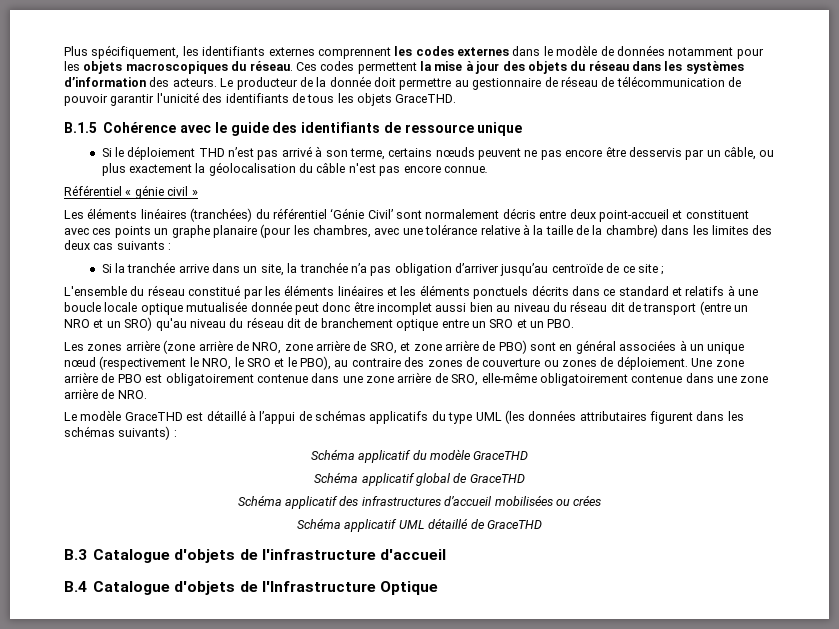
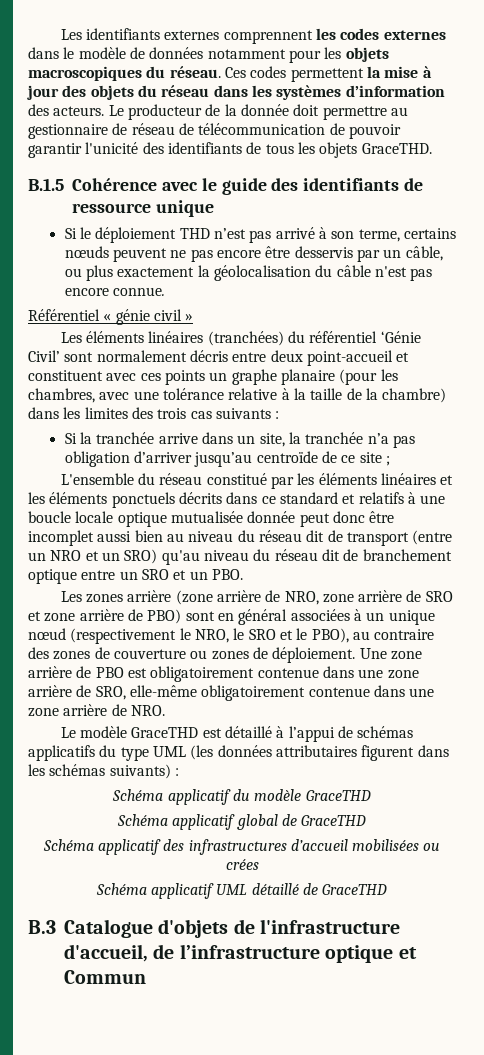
- Plus spécifiquement, les identifiants externes comprennent les codes externes dans le modèle de données notamment pour les objets macroscopiques du réseau.
+ Les identifiants externes comprennent les codes externes dans le modèle de données notamment pour les objets macroscopiques du réseau.
- Les éléments linéaires (tranchées) du référentiel ‘Génie Civil’ sont normalement décris entre deux point-accueil et constituent avec ces points un graphe planaire (pour les chambres, avec une tolérance relative à la taille de la chambre) dans les limites des deux cas suivants :
+ Les éléments linéaires (tranchées) du référentiel ‘Génie Civil’ sont normalement décris entre deux point-accueil et constituent avec ces points un graphe planaire (pour les chambres, avec une tolérance relative à la taille de la chambre) dans les limites des trois cas suivants :
- Les zones arrière (zone arrière de NRO, zone arrière de SRO, et zone arrière de PBO) sont en général associées à un unique nœud (respectivement le NRO, le SRO et le PBO), au contraire des zones de couverture ou zones de déploiement.
+ Les zones arrière (zone arrière de NRO, zone arrière de SRO et zone arrière de PBO) sont en général associées à un unique nœud (respectivement le NRO, le SRO et le PBO), au contraire des zones de couverture ou zones de déploiement.
- B.3 Catalogue d'objets de l'infrastructure d'accueil
- B.4 Catalogue d'objets de l'Infrastructure Optique
+ B.3 Catalogue d'objets de l'infrastructure d'accueil, de l’infrastructure optique et Commun

